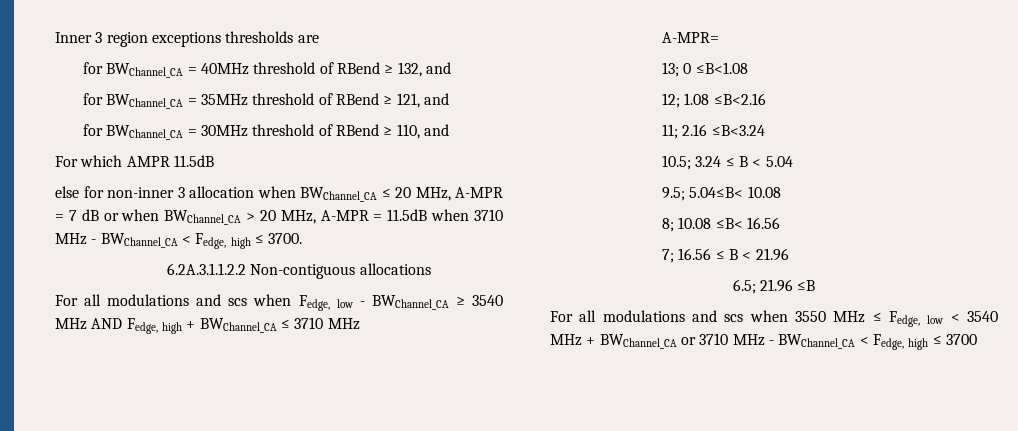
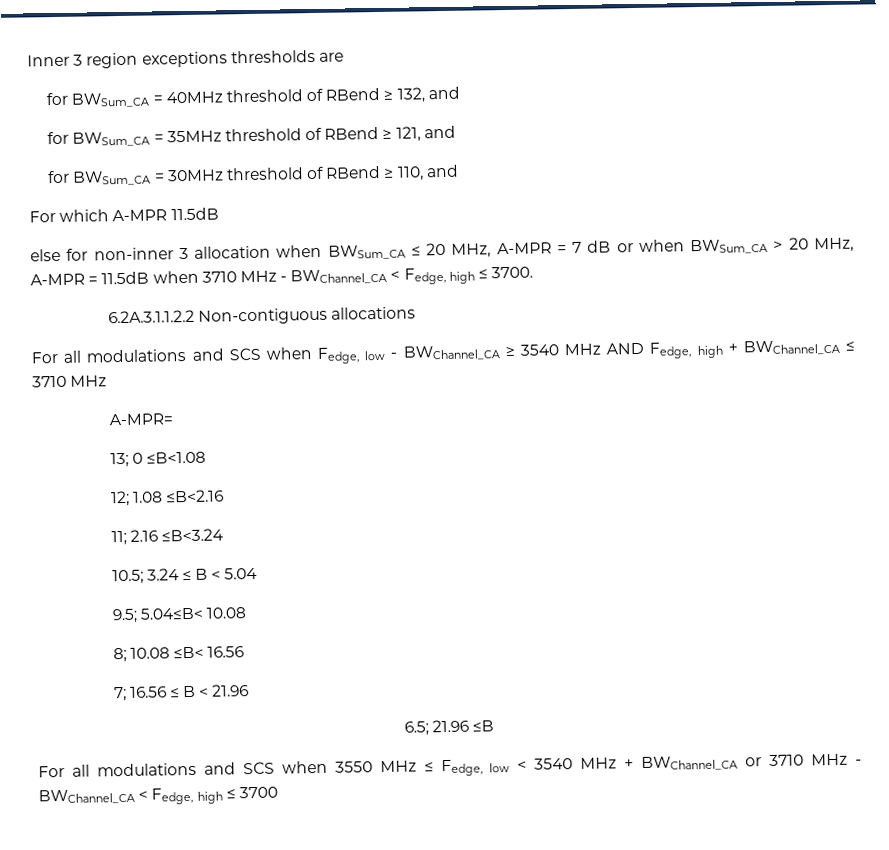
- for BWChannel_CA = 40MHz threshold of RBend ≥ 132, and
+ for BWSum_CA = 40MHz threshold of RBend ≥ 132, and
- for BWChannel_CA = 35MHz threshold of RBend ≥ 121, and
+ for BWSum_CA = 35MHz threshold of RBend ≥ 121, and
- for BWChannel_CA = 30MHz threshold of RBend ≥ 110, and
+ for BWSum_CA = 30MHz threshold of RBend ≥ 110, and
- For which AMPR 11.5dB
+ For which A-MPR 11.5dB
- else for non-inner 3 allocation when BWChannel_CA ≤ 20 MHz, A-MPR = 7 dB or when BWChannel_CA > 20 MHz, A-MPR = 11.5dB when 3710 MHz - BWChannel_CA < Fedge, high ≤ 3700.
+ else for non-inner 3 allocation when BWSum_CA ≤ 20 MHz, A-MPR = 7 dB or when BWSum_CA > 20 MHz, A-MPR = 11.5dB when 3710 MHz - BWChannel_CA < Fedge, high ≤ 3700.
- For all modulations and scs when Fedge, low - BWChannel_CA ≥ 3540 MHz AND Fedge, high + BWChannel_CA ≤ 3710 MHz
+ For all modulations and SCS when Fedge, low - BWChannel_CA ≥ 3540 MHz AND Fedge, high + BWChannel_CA ≤ 3710 MHz
- For all modulations and scs when 3550 MHz ≤ Fedge, low < 3540 MHz + BWChannel_CA or 3710 MHz - BWChannel_CA < Fedge, high ≤ 3700
+ For all modulations and SCS when 3550 MHz ≤ Fedge, low < 3540 MHz + BWChannel_CA or 3710 MHz - BWChannel_CA < Fedge, high ≤ 3700

